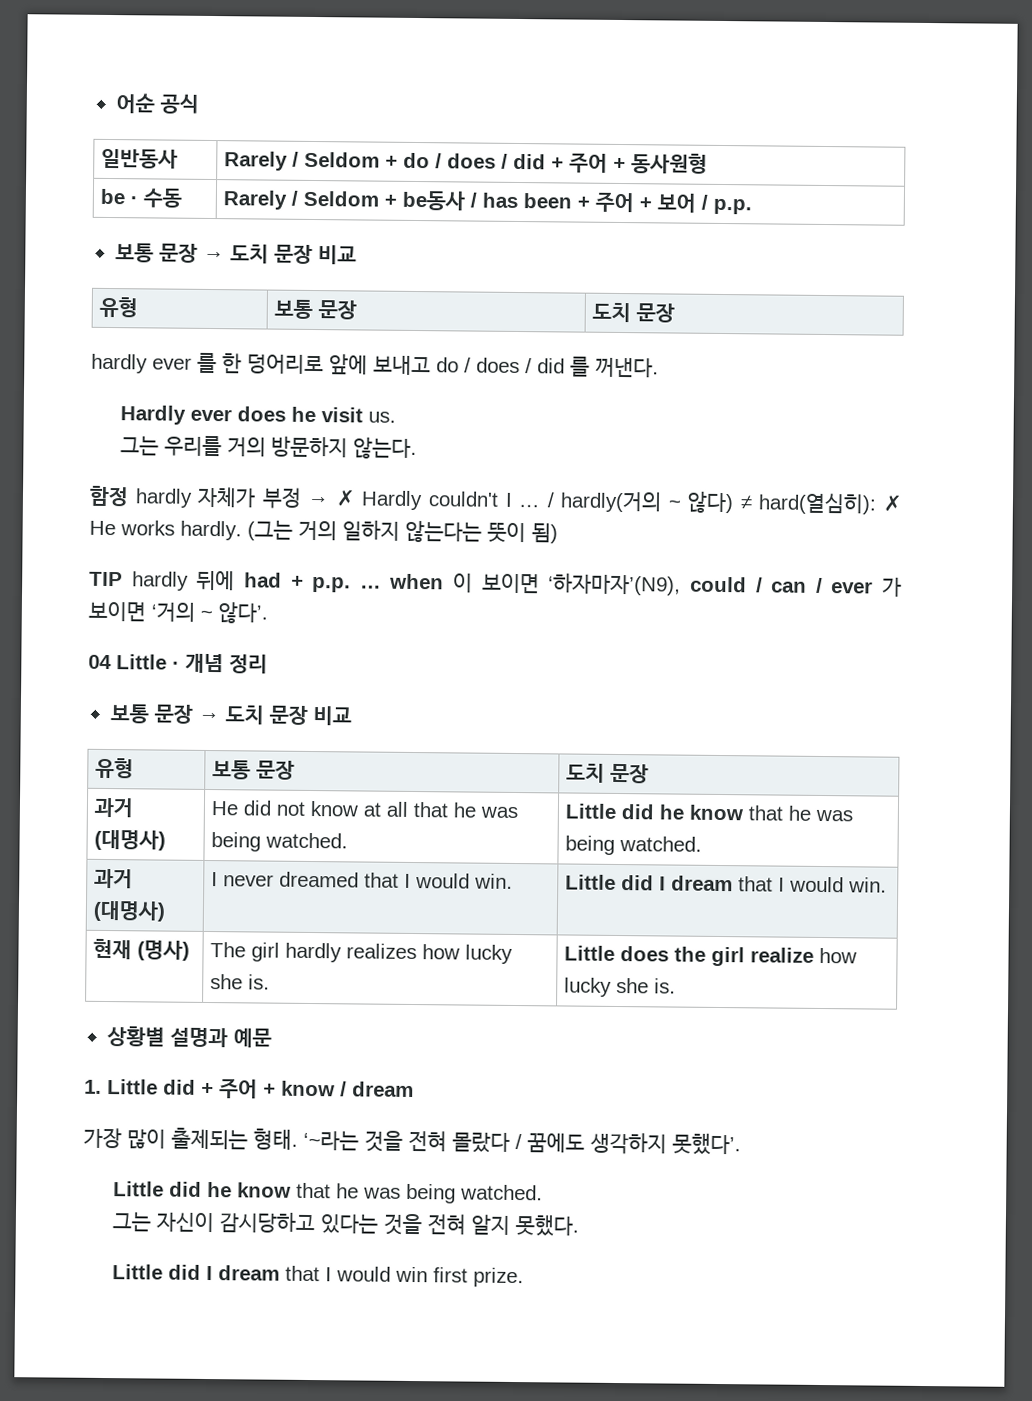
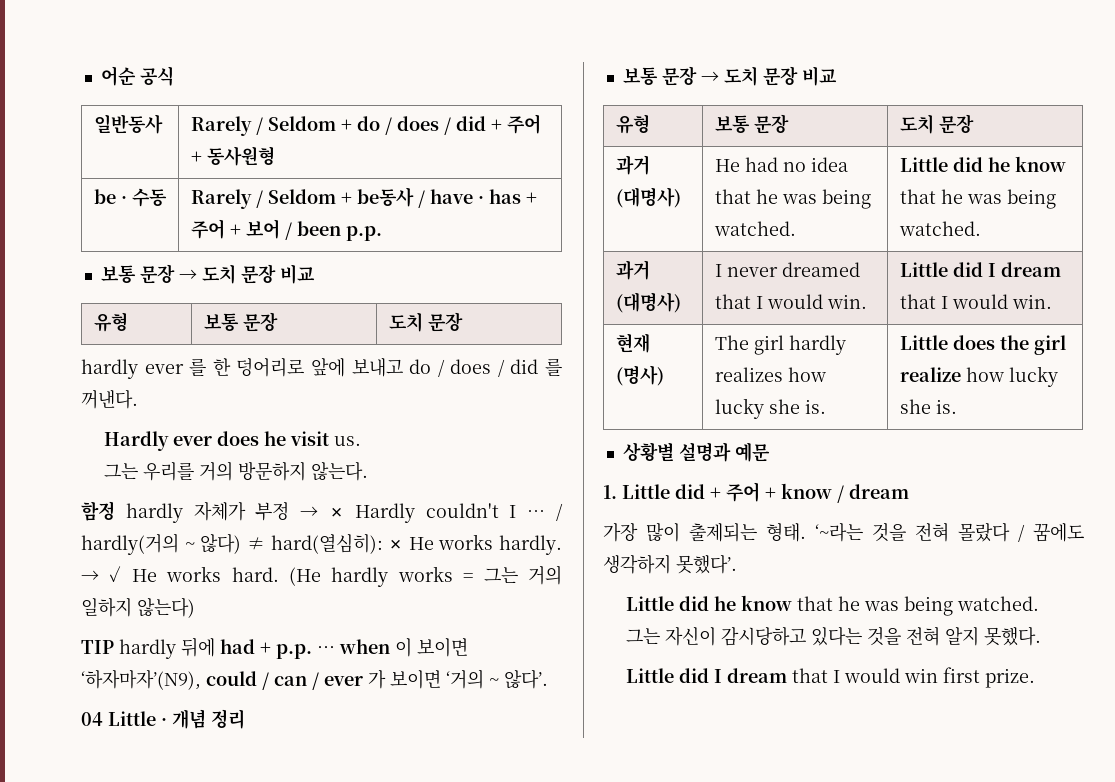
- be · 수동 | Rarely / Seldom + be동사 / has been + 주어 + 보어 / p.p.
+ be · 수동 | Rarely / Seldom + be동사 / have · has + 주어 + 보어 / been p.p.
- (그는 거의 일하지 않는다는 뜻이 됨)
+ → ✓ He works hard. (He hardly works = 그는 거의 일하지 않는다)
- 과거 (대명사) | He did not know at all that he was being watched. | Little did he know that he was being watched.
+ 과거 (대명사) | He had no idea that he was being watched. | Little did he know that he was being watched.

